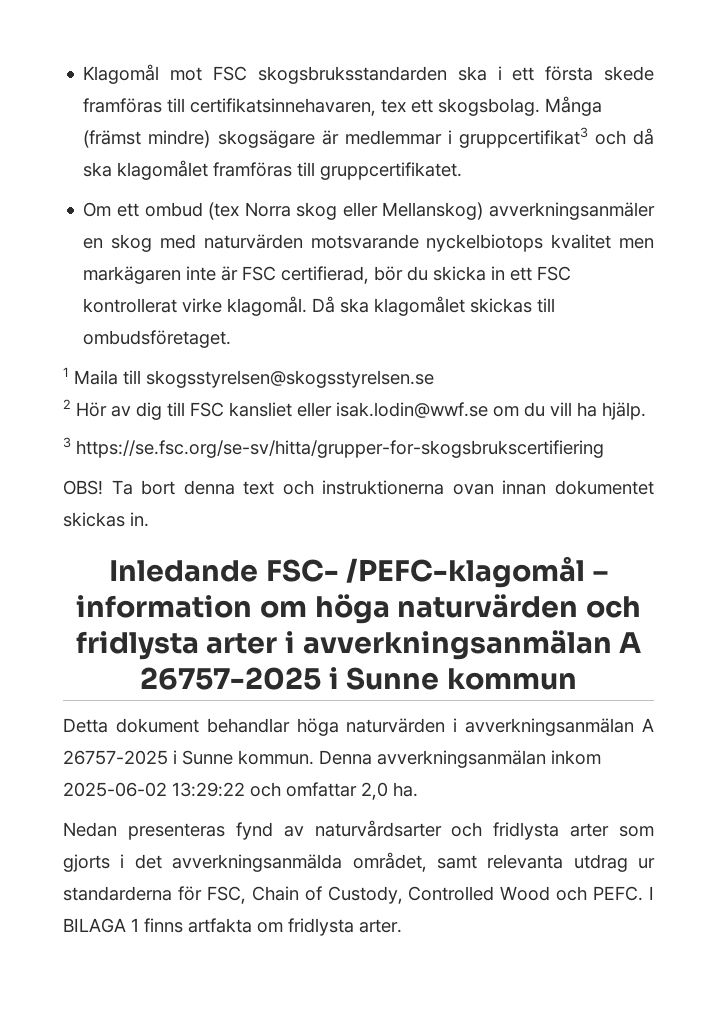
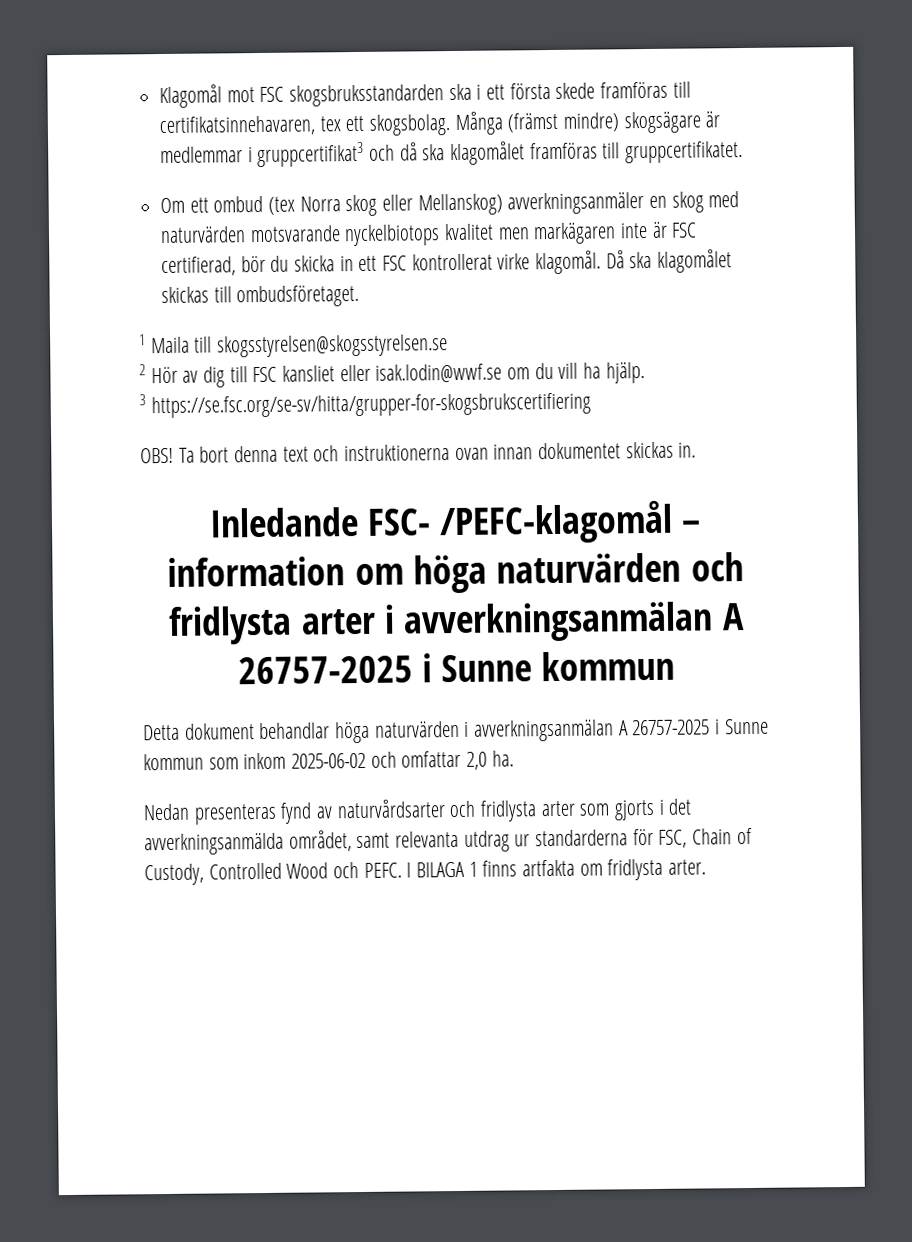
- Detta dokument behandlar höga naturvärden i avverkningsanmälan A 26757-2025 i Sunne kommun. Denna avverkningsanmälan inkom 2025-06-02 13:29:22 och omfattar 2,0 ha.
+ Detta dokument behandlar höga naturvärden i avverkningsanmälan A 26757-2025 i Sunne kommun som inkom 2025-06-02 och omfattar 2,0 ha.

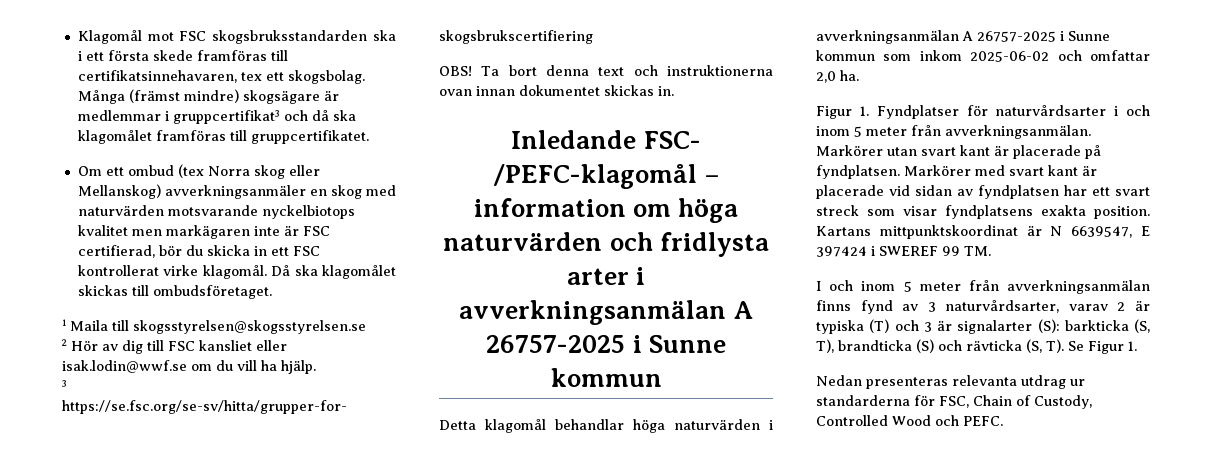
- Detta dokument behandlar höga naturvärden i avverkningsanmälan A 26757-2025 i Sunne kommun som inkom 2025-06-02 och omfattar 2,0 ha.
+ Detta klagomål behandlar höga naturvärden i avverkningsanmälan A 26757-2025 i Sunne kommun som inkom 2025-06-02 och omfattar 2,0 ha.
- Nedan presenteras fynd av naturvårdsarter och fridlysta arter som gjorts i det avverkningsanmälda området, samt relevanta utdrag ur standarderna för FSC, Chain of Custody, Controlled Wood och PEFC. I BILAGA 1 finns artfakta om fridlysta arter.
+ Figur 1. Fyndplatser för naturvårdsarter i och inom 5 meter från avverkningsanmälan. Markörer utan svart kant är placerade på fyndplatsen. Markörer med svart kant är placerade vid sidan av fyndplatsen har ett svart streck som visar fyndplatsens exakta position. Kartans mittpunktskoordinat är N 6639547, E 397424 i SWEREF 99 TM.
+ I och inom 5 meter från avverkningsanmälan finns fynd av 3 naturvårdsarter, varav 2 är typiska (T) och 3 är signalarter (S): barkticka (S, T), brandticka (S) och rävticka (S, T). Se Figur 1.
+ Nedan presenteras relevanta utdrag ur standarderna för FSC, Chain of Custody, Controlled Wood och PEFC.

